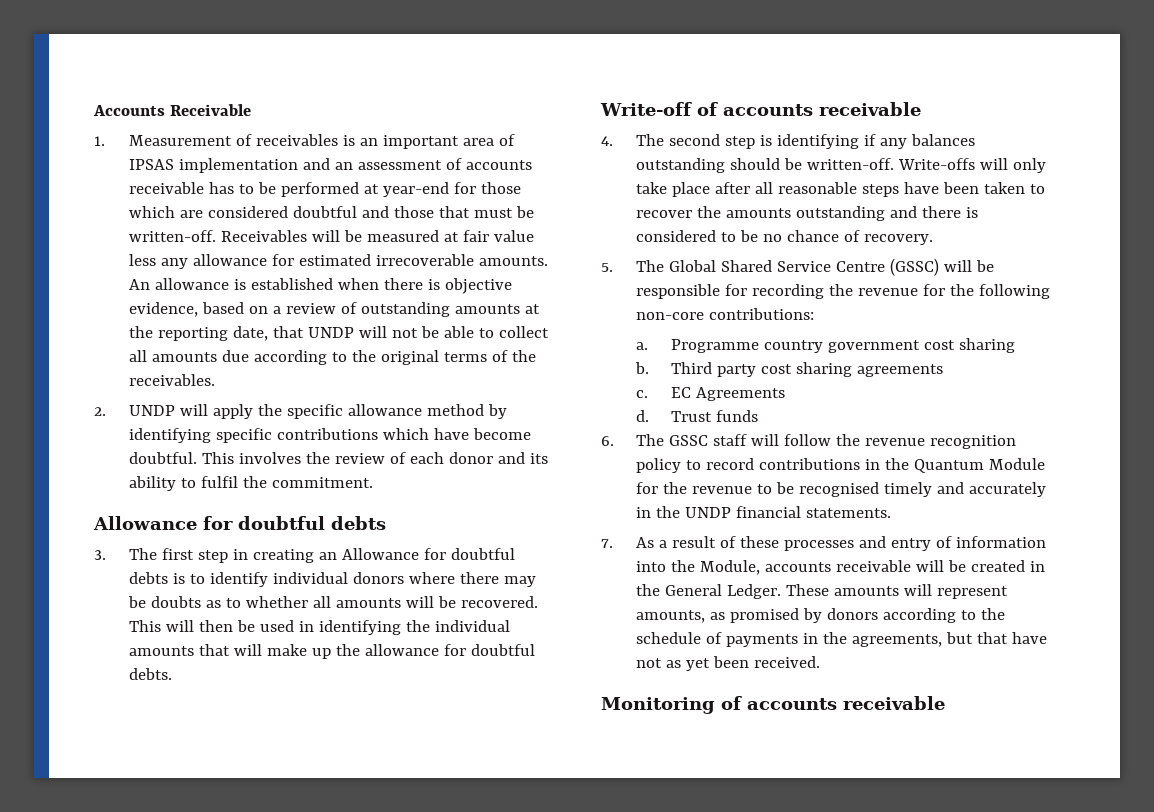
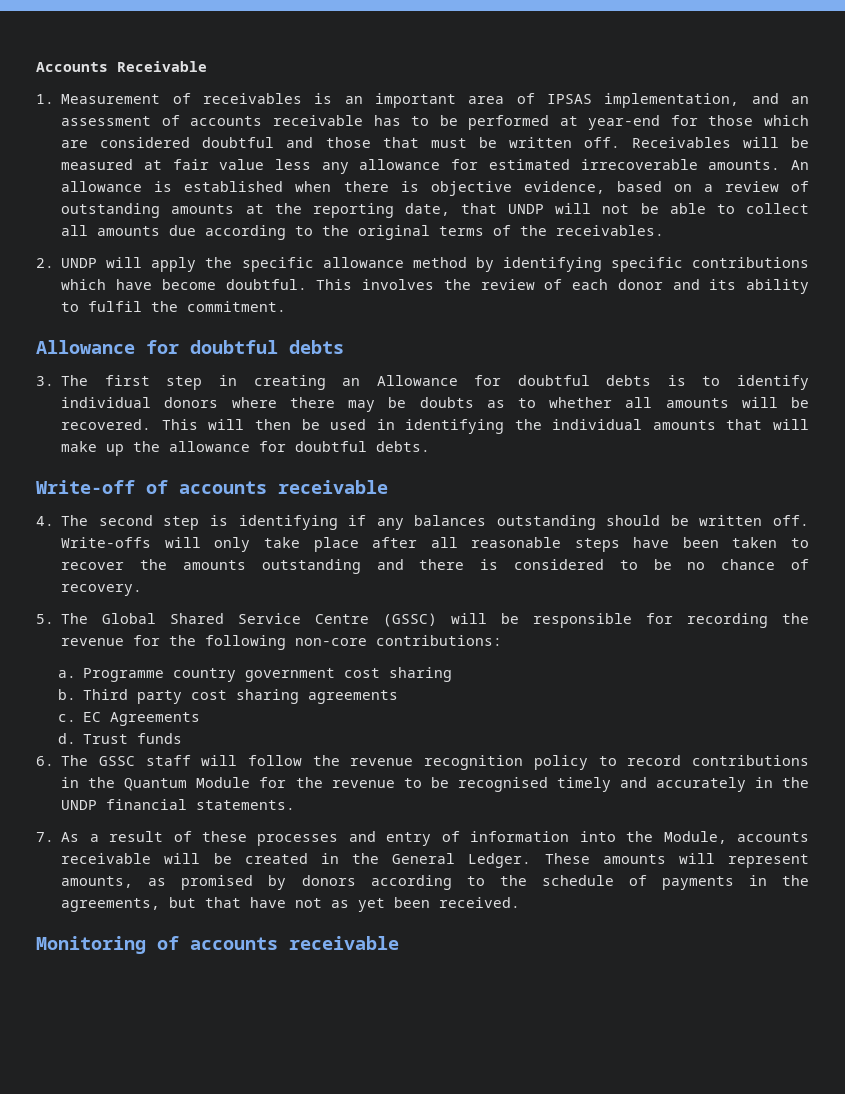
- 1. Measurement of receivables is an important area of IPSAS implementation and an assessment of accounts receivable has to be performed at year-end for those which are considered doubtful and those that must be written-off.
+ 1. Measurement of receivables is an important area of IPSAS implementation, and an assessment of accounts receivable has to be performed at year-end for those which are considered doubtful and those that must be written off.
- 4. The second step is identifying if any balances outstanding should be written-off.
+ 4. The second step is identifying if any balances outstanding should be written off.

